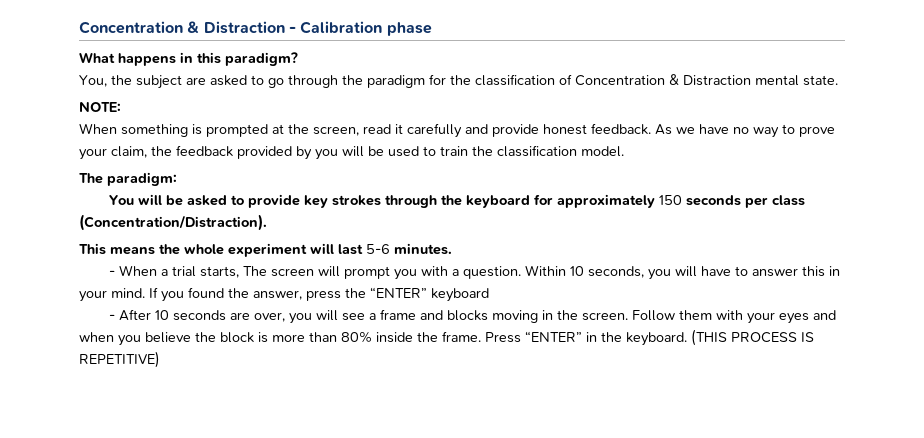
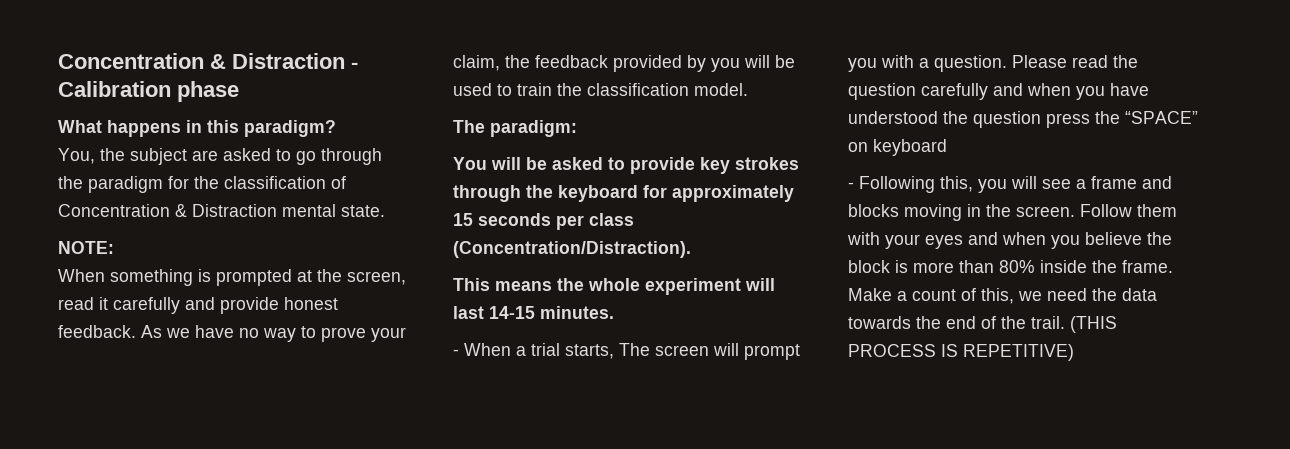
- You will be asked to provide key strokes through the keyboard for approximately 150 seconds per class (Concentration/Distraction).
+ You will be asked to provide key strokes through the keyboard for approximately 15 seconds per class (Concentration/Distraction).
- This means the whole experiment will last 5-6 minutes.
+ This means the whole experiment will last 14-15 minutes.
- Within 10 seconds, you will have to answer this in your mind. If you found the answer, press the “ENTER” keyboard
- - After 10 seconds are over, you will see a frame and blocks moving in the screen.
+ Please read the question carefully and when you have understood the question press the “SPACE” on keyboard
+ - Following this, you will see a frame and blocks moving in the screen.
- Press “ENTER” in the keyboard.
+ Make a count of this, we need the data towards the end of the trail.

